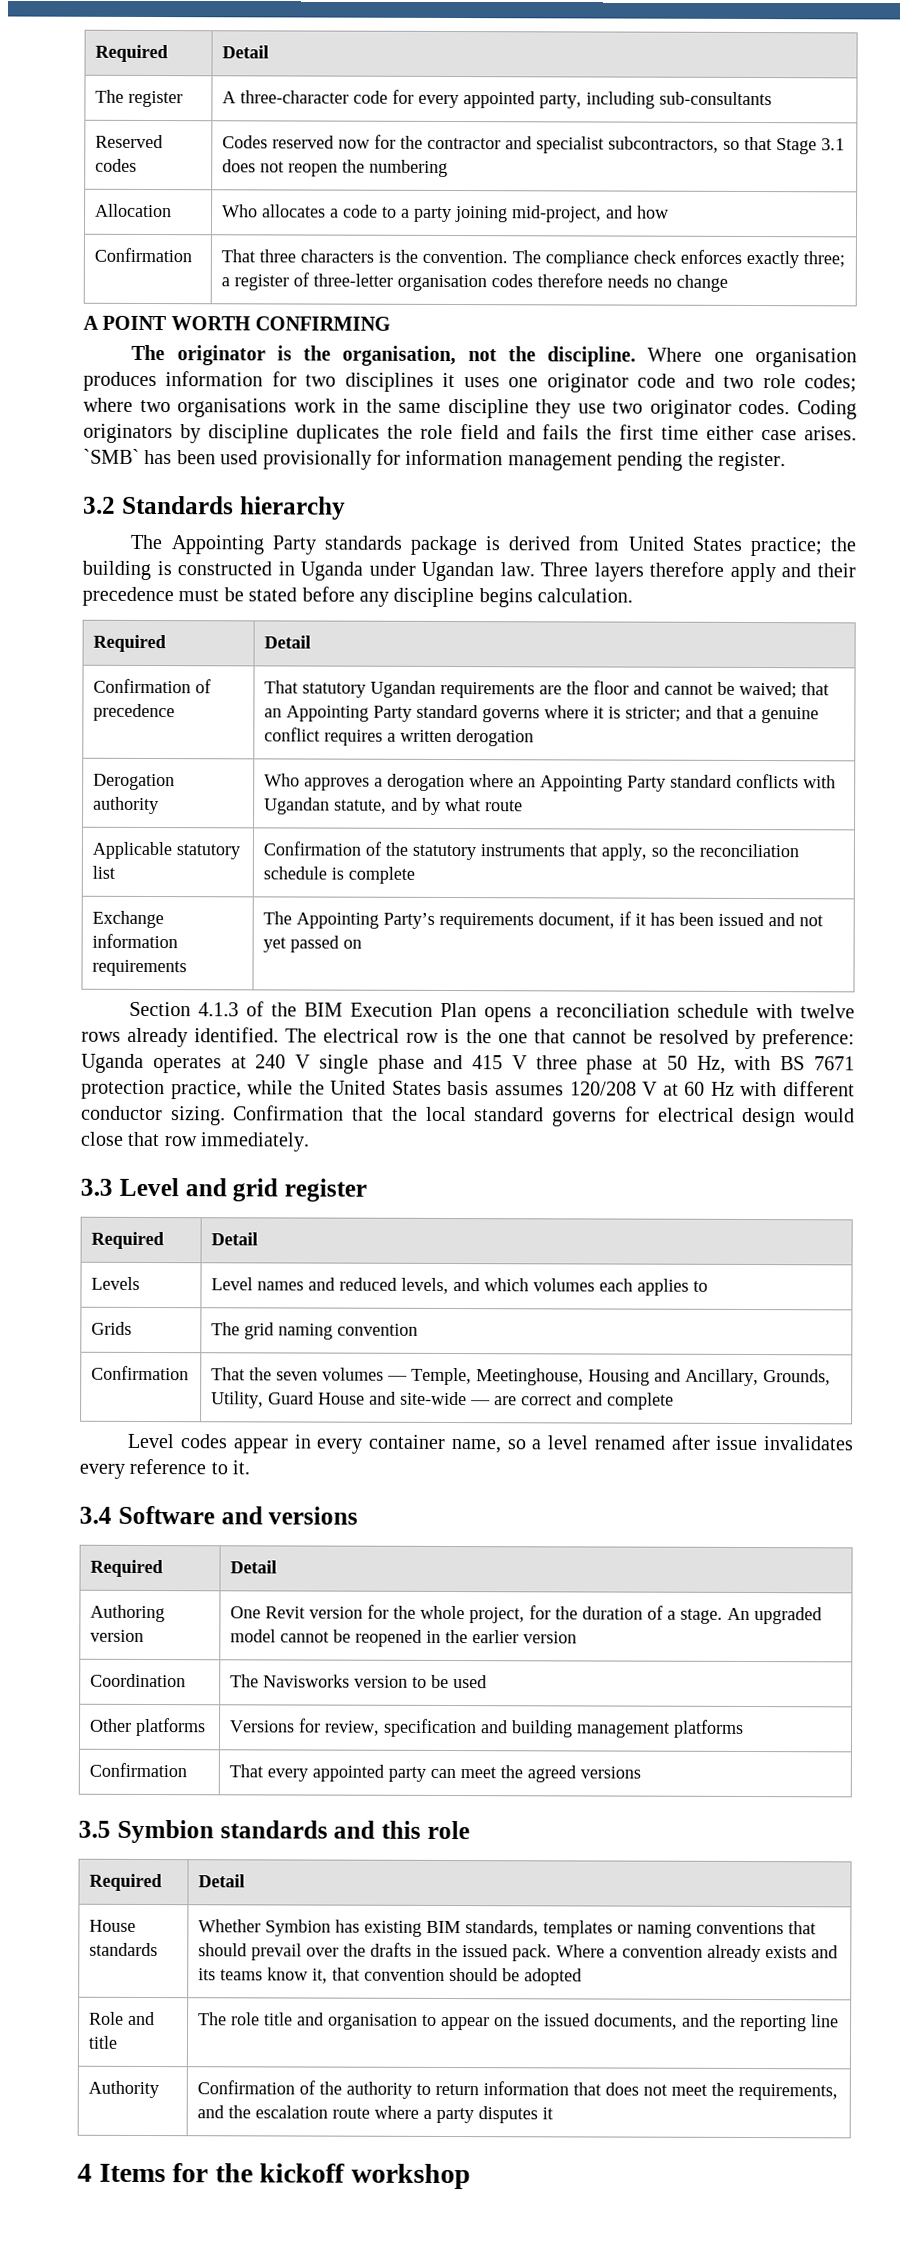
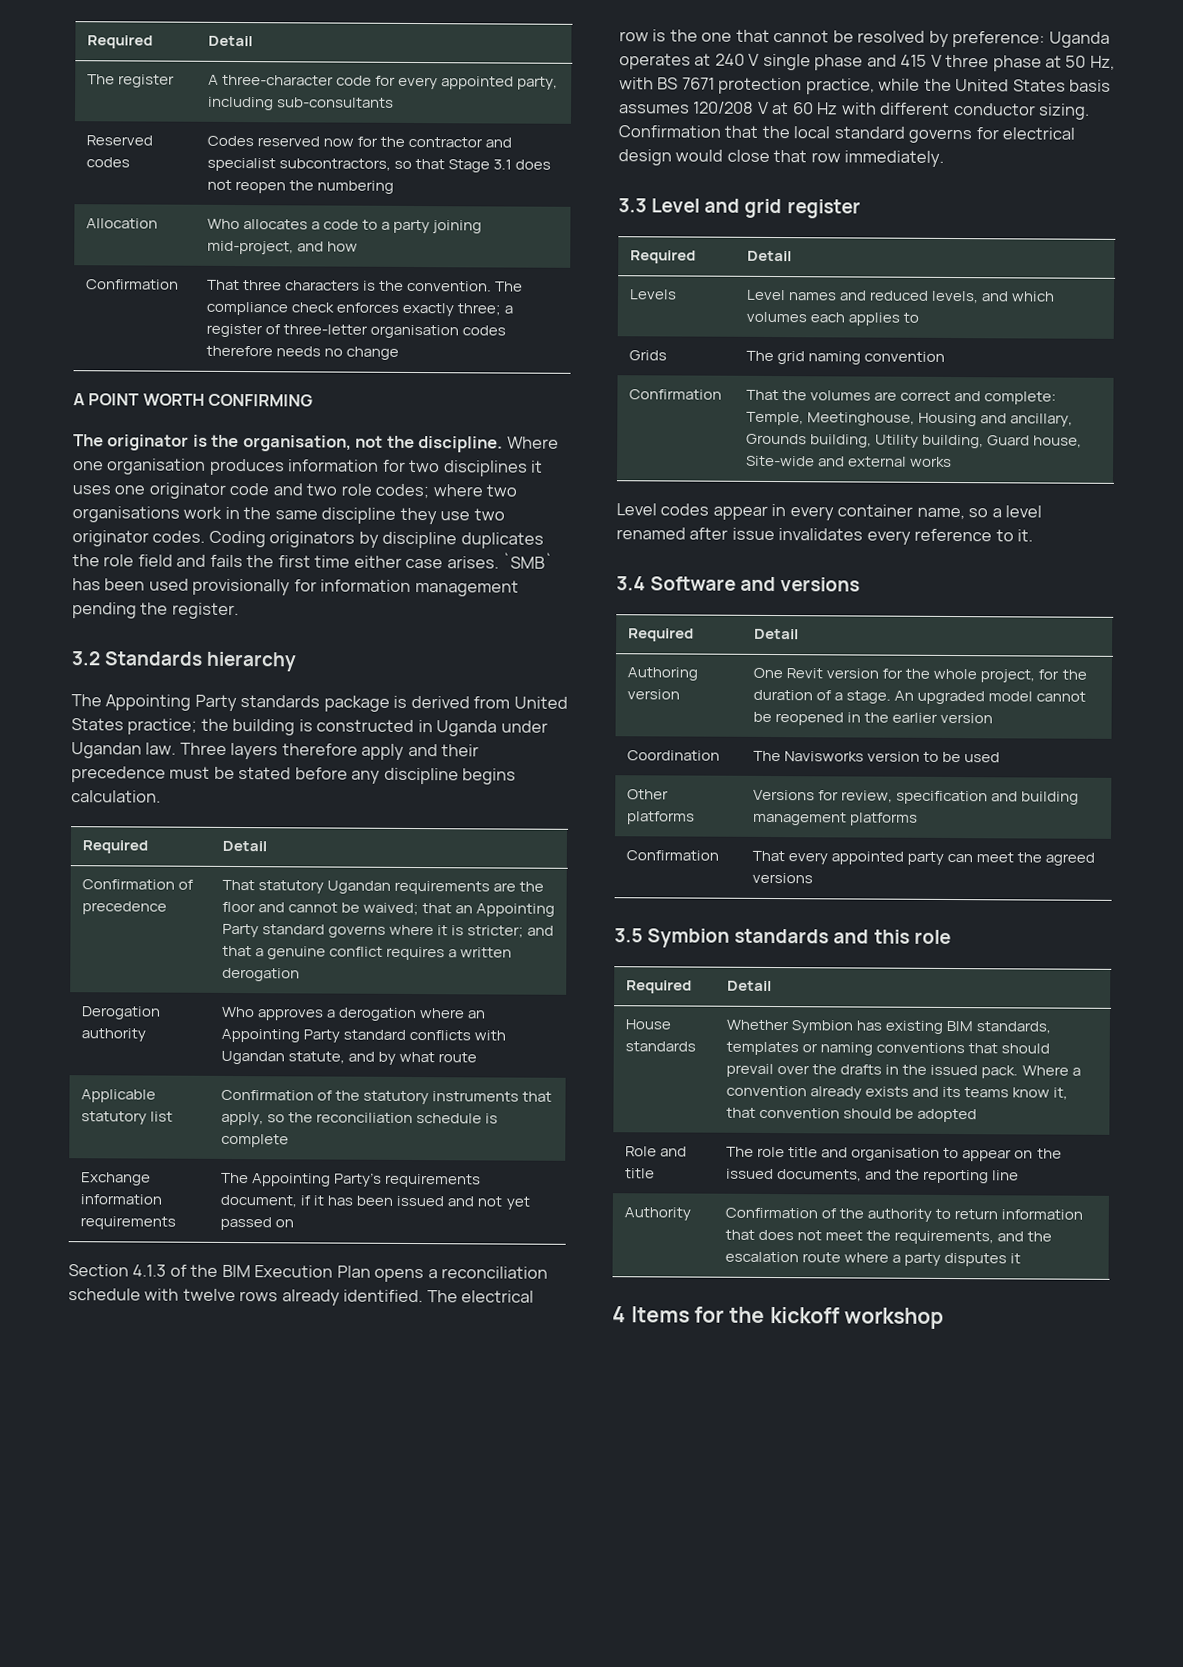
- Confirmation | That the seven volumes — Temple, Meetinghouse, Housing and Ancillary, Grounds, Utility, Guard House and site-wide — are correct and complete
+ Confirmation | That the volumes are correct and complete: Temple, Meetinghouse, Housing and ancillary, Grounds building, Utility building, Guard house, Site-wide and external works

